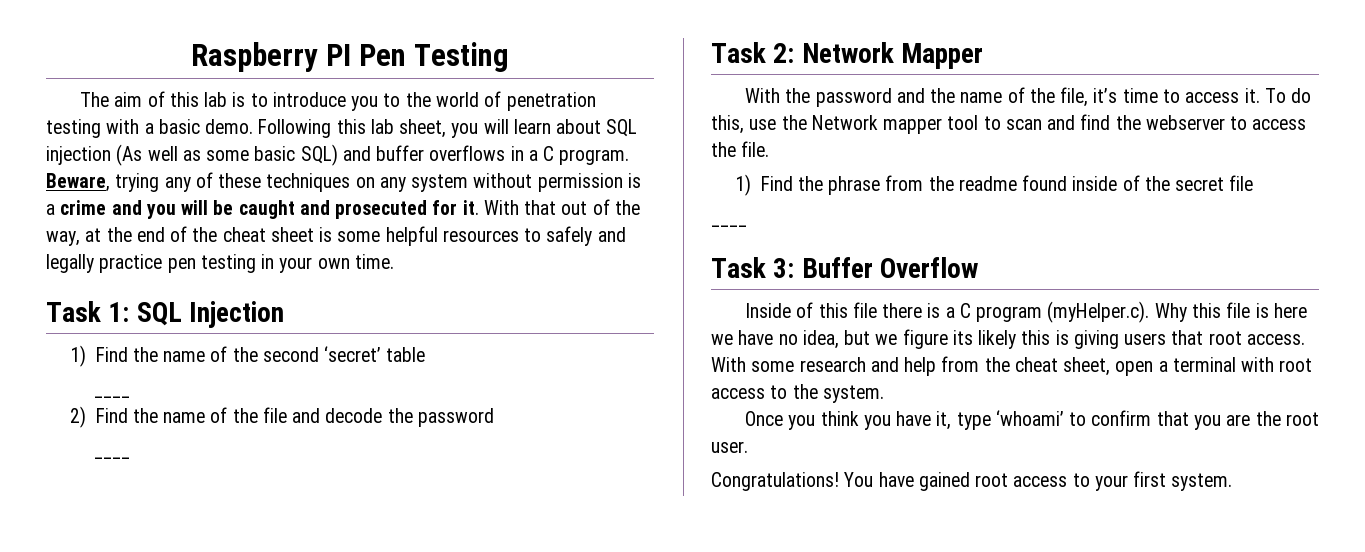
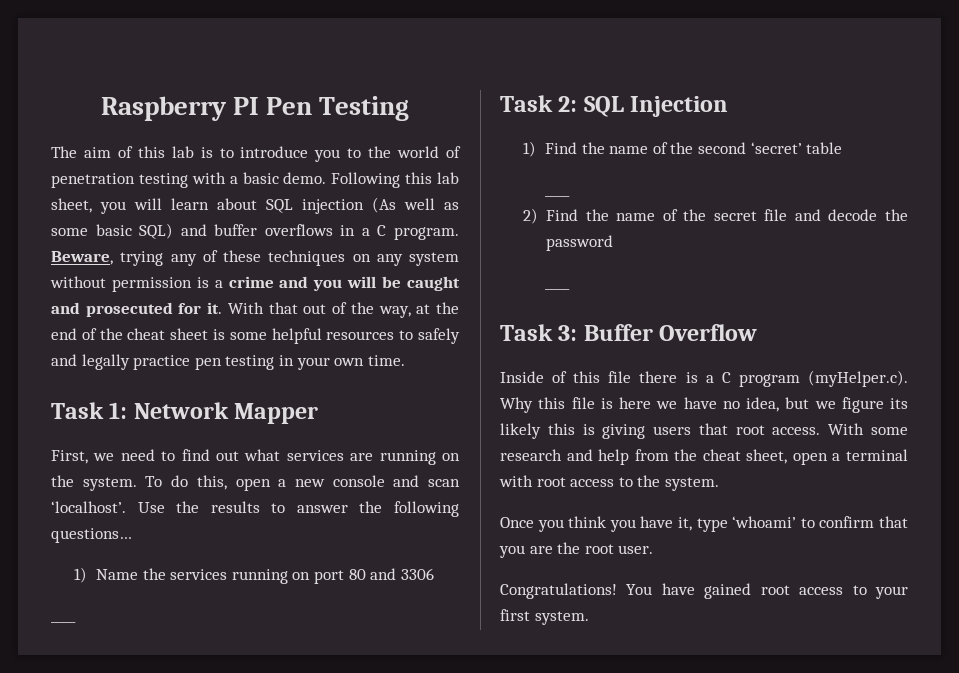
- Task 1: SQL Injection
+ Task 1: Network Mapper
+ First, we need to find out what services are running on the system. To do this, open a new console and scan ‘localhost’. Use the results to answer the following questions…
+ 1) Name the services running on port 80 and 3306
+ ____
+ Task 2: SQL Injection
- 2) Find the name of the file and decode the password
+ 2) Find the name of the secret file and decode the password
- Task 2: Network Mapper
- With the password and the name of the file, it’s time to access it. To do this, use the Network mapper tool to scan and find the webserver to access the file.
- 1) Find the phrase from the readme found inside of the secret file
- ____

